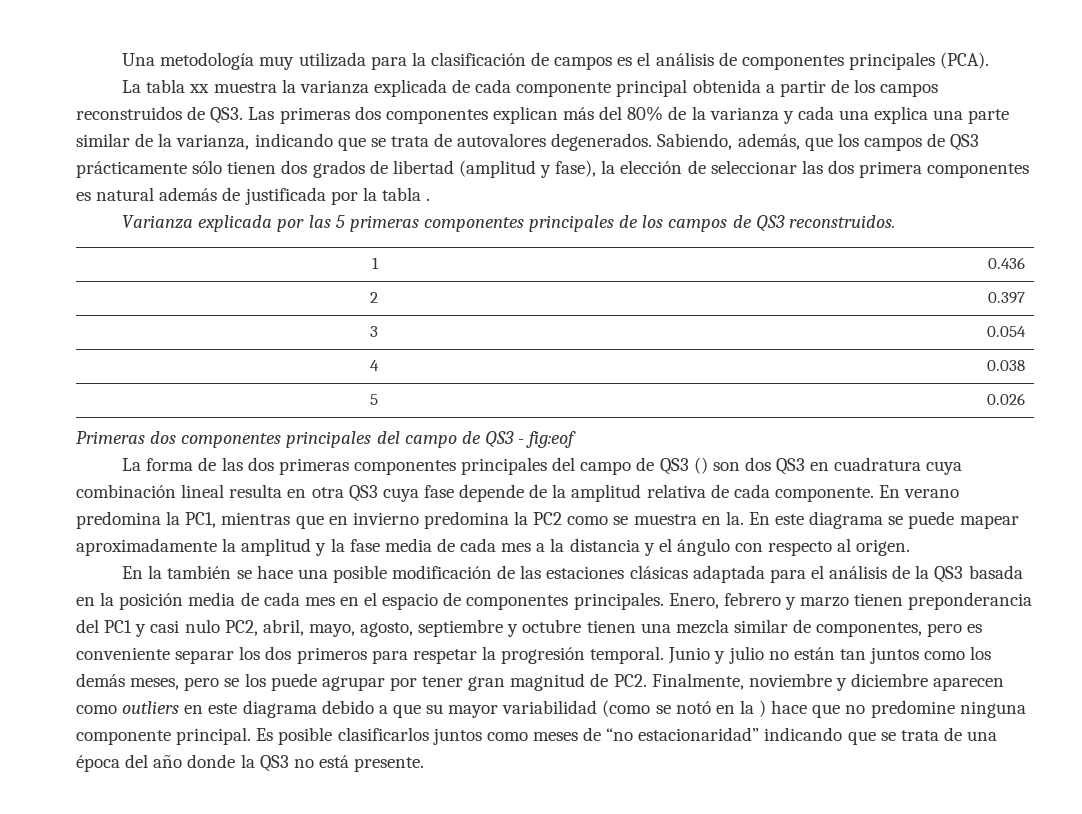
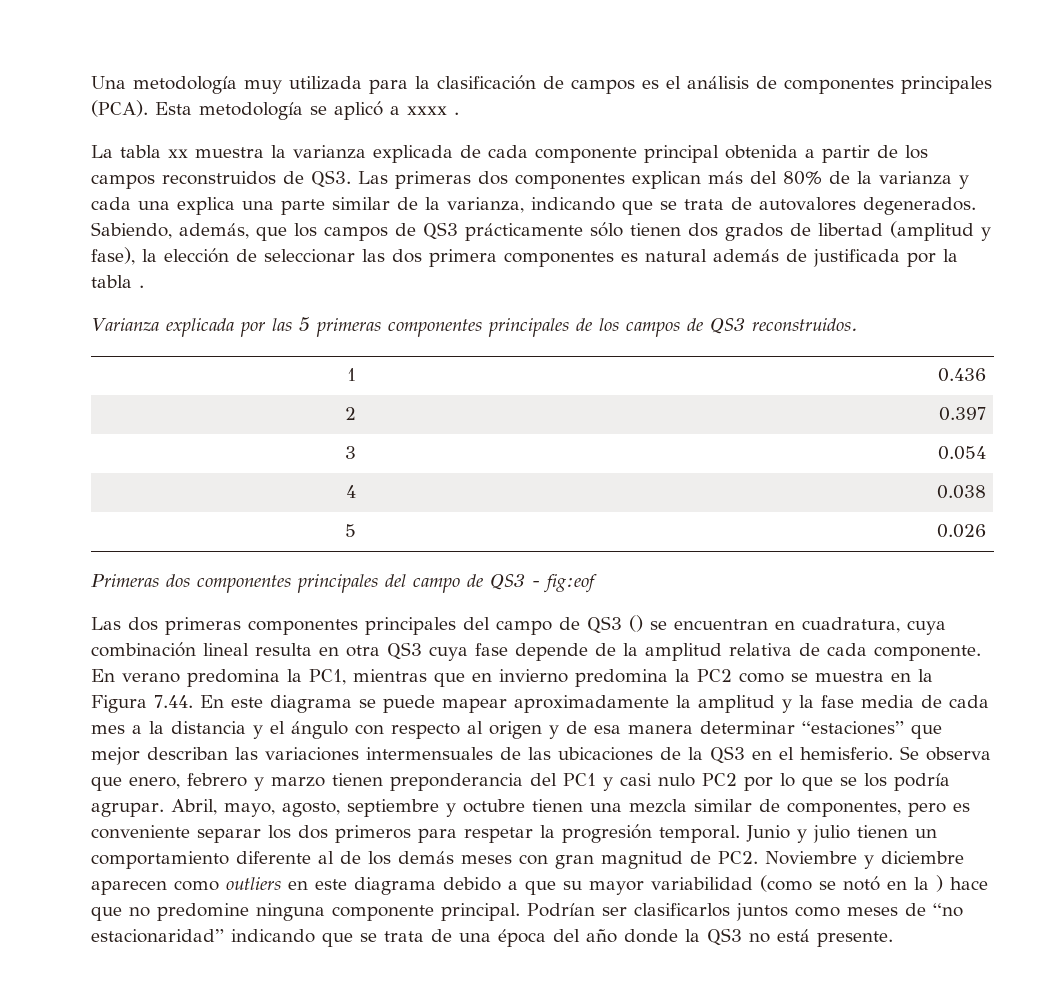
+ Esta metodología se aplicó a xxxx .
- La forma de las dos primeras componentes principales del campo de QS3 () son dos QS3 en cuadratura cuya combinación lineal resulta en otra QS3 cuya fase depende de la amplitud relativa de cada componente.
+ Las dos primeras componentes principales del campo de QS3 () se encuentran en cuadratura, cuya combinación lineal resulta en otra QS3 cuya fase depende de la amplitud relativa de cada componente.
- En verano predomina la PC1, mientras que en invierno predomina la PC2 como se muestra en la. En este diagrama se puede mapear aproximadamente la amplitud y la fase media de cada mes a la distancia y el ángulo con respecto al origen.
- En la también se hace una posible modificación de las estaciones clásicas adaptada para el análisis de la QS3 basada en la posición media de cada mes en el espacio de componentes principales. Enero, febrero y marzo tienen preponderancia del PC1 y casi nulo PC2, abril, mayo, agosto, septiembre y octubre tienen una mezcla similar de componentes, pero es conveniente separar los dos primeros para respetar la progresión temporal.
+ En verano predomina la PC1, mientras que en invierno predomina la PC2 como se muestra en la Figura 7.44. En este diagrama se puede mapear aproximadamente la amplitud y la fase media de cada mes a la distancia y el ángulo con respecto al origen y de esa manera determinar “estaciones” que mejor describan las variaciones intermensuales de las ubicaciones de la QS3 en el hemisferio. Se observa que enero, febrero y marzo tienen preponderancia del PC1 y casi nulo PC2 por lo que se los podría agrupar. Abril, mayo, agosto, septiembre y octubre tienen una mezcla similar de componentes, pero es conveniente separar los dos primeros para respetar la progresión temporal.
- Junio y julio no están tan juntos como los demás meses, pero se los puede agrupar por tener gran magnitud de PC2. Finalmente, noviembre y diciembre aparecen como outliers en este diagrama debido a que su mayor variabilidad (como se notó en la ) hace que no predomine ninguna componente principal.
+ Junio y julio tienen un comportamiento diferente al de los demás meses con gran magnitud de PC2. Noviembre y diciembre aparecen como outliers en este diagrama debido a que su mayor variabilidad (como se notó en la ) hace que no predomine ninguna componente principal.
- Es posible clasificarlos juntos como meses de “no estacionaridad” indicando que se trata de una época del año donde la QS3 no está presente.
+ Podrían ser clasificarlos juntos como meses de “no estacionaridad” indicando que se trata de una época del año donde la QS3 no está presente.

